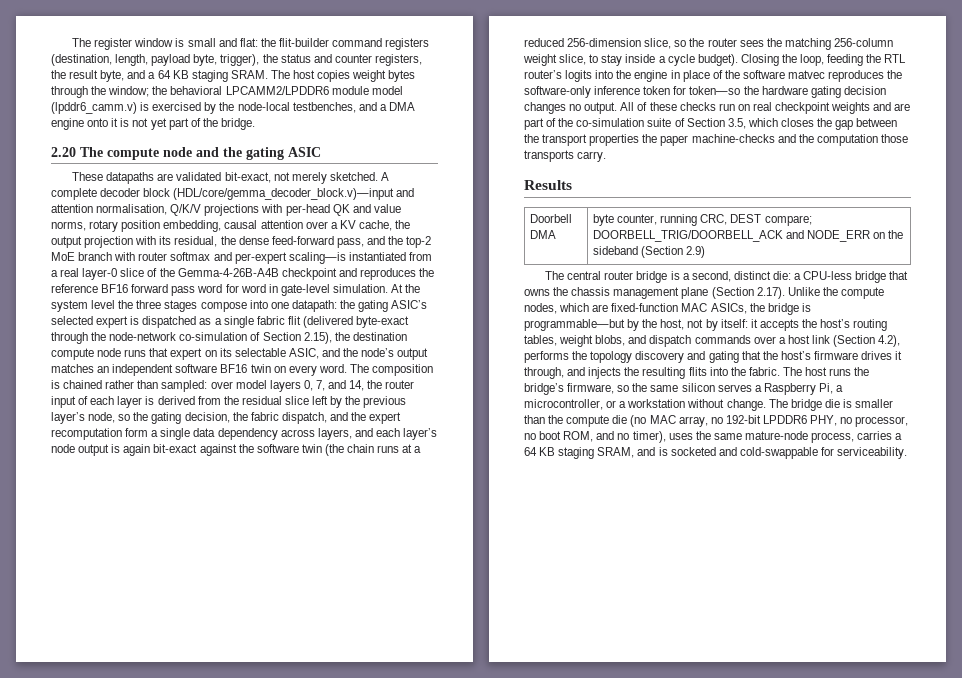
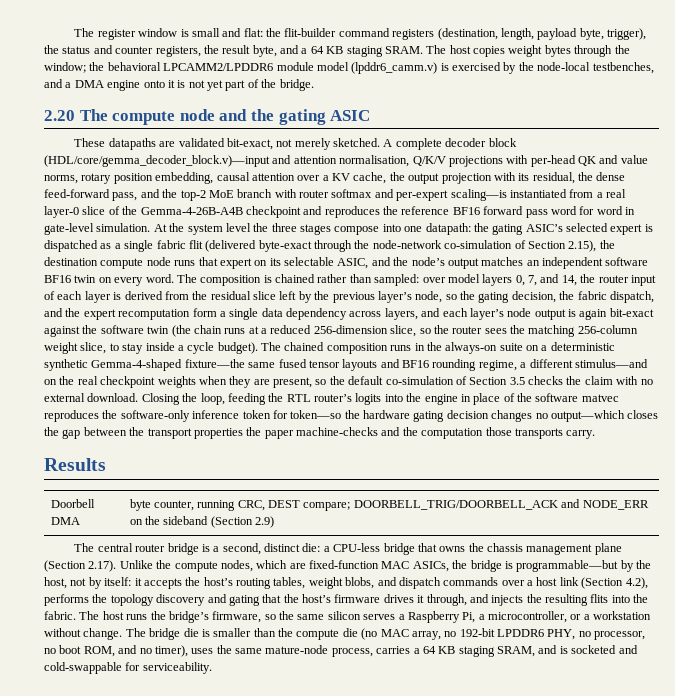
+ The chained composition runs in the always-on suite on a deterministic synthetic Gemma-4-shaped fixture—the same fused tensor layouts and BF16 rounding regime, a different stimulus—and on the real checkpoint weights when they are present, so the default co-simulation of Section 3.5 checks the claim with no external download.
- Closing the loop, feeding the RTL router’s logits into the engine in place of the software matvec reproduces the software-only inference token for token—so the hardware gating decision changes no output. All of these checks run on real checkpoint weights and are part of the co-simulation suite of Section 3.5, which closes the gap between the transport properties the paper machine-checks and the computation those transports carry.
+ Closing the loop, feeding the RTL router’s logits into the engine in place of the software matvec reproduces the software-only inference token for token—so the hardware gating decision changes no output—which closes the gap between the transport properties the paper machine-checks and the computation those transports carry.

